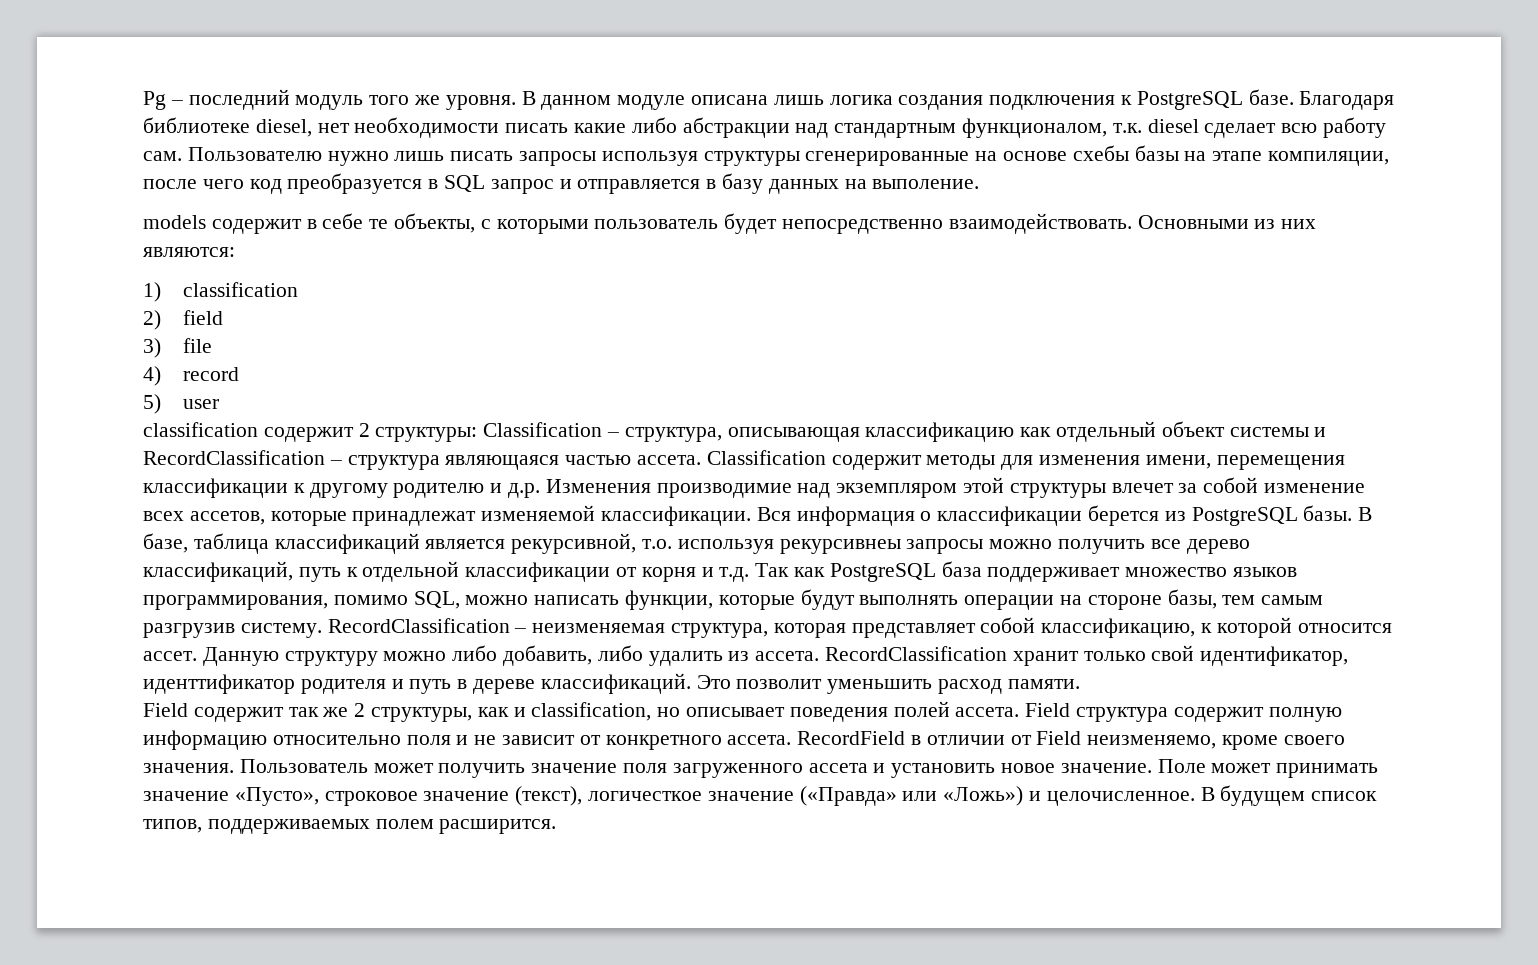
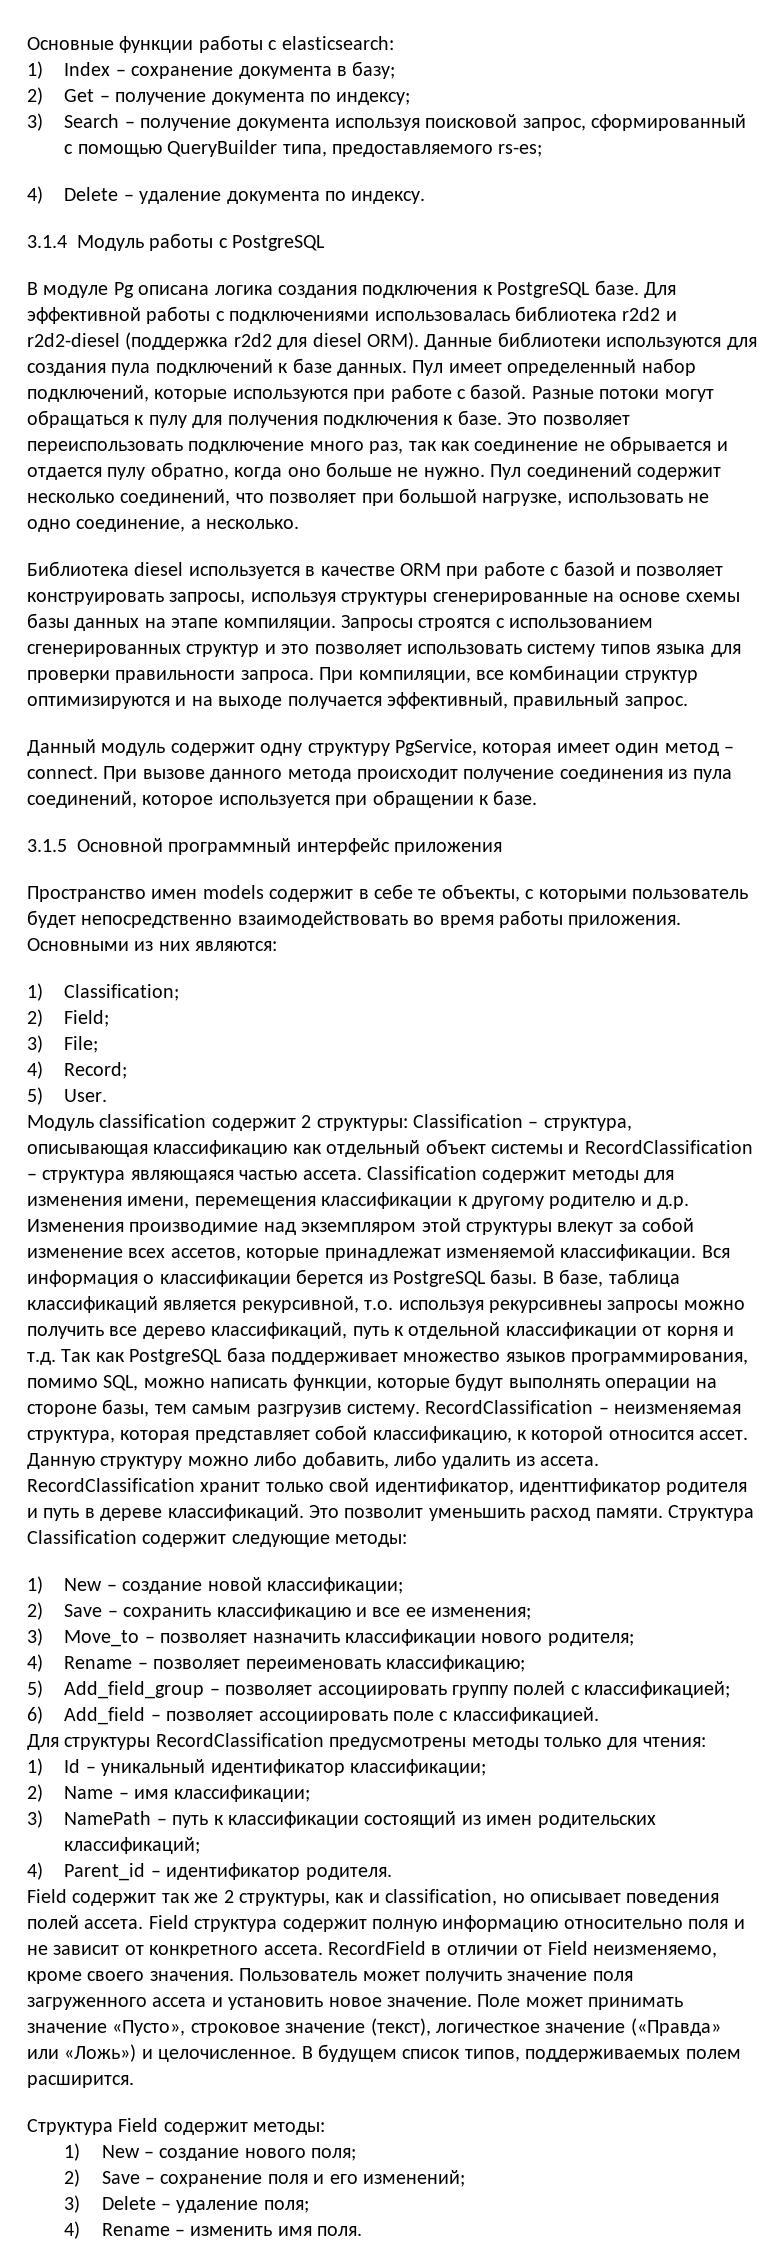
- Pg – последний модуль того же уровня. В данном модуле описана лишь логика создания подключения к PostgreSQL базе.
+ Основные функции работы с elasticsearch:
+ 1) Index – сохранение документа в базу;
+ 2) Get – получение документа по индексу;
+ 3) Search – получение документа используя поисковой запрос, сформированный с помощью QueryBuilder типа, предоставляемого rs-es;
+ 4) Delete – удаление документа по индексу.
+ 3.1.4 Модуль работы с PostgreSQL
+ В модуле Pg описана логика создания подключения к PostgreSQL базе.
- Благодаря библиотеке diesel, нет необходимости писать какие либо абстракции над стандартным функционалом, т.к. diesel сделает всю работу сам. Пользователю нужно лишь писать запросы используя структуры сгенерированные на основе схебы базы на этапе компиляции, после чего код преобразуется в SQL запрос и отправляется в базу данных на выполение.
- models содержит в себе те объекты, с которыми пользователь будет непосредственно взаимодействовать.
+ Для эффективной работы с подключениями использовалась библиотека r2d2 и r2d2-diesel (поддержка r2d2 для diesel ORM). Данные библиотеки используются для создания пула подключений к базе данных. Пул имеет определенный набор подключений, которые используются при работе с базой. Разные потоки могут обращаться к пулу для получения подключения к базе. Это позволяет переиспользовать подключение много раз, так как соединение не обрывается и отдается пулу обратно, когда оно больше не нужно. Пул соединений содержит несколько соединений, что позволяет при большой нагрузке, использовать не одно соединение, а несколько.
+ Библиотека diesel используется в качестве ORM при работе с базой и позволяет конструировать запросы, используя структуры сгенерированные на основе схемы базы данных на этапе компиляции. Запросы строятся с использованием сгенерированных структур и это позволяет использовать систему типов языка для проверки правильности запроса. При компиляции, все комбинации структур оптимизируются и на выходе получается эффективный, правильный запрос.
+ Данный модуль содержит одну структуру PgService, которая имеет один метод – connect. При вызове данного метода происходит получение соединения из пула соединений, которое используется при обращении к базе.
+ 3.1.5 Основной программный интерфейс приложения
+ Пространство имен models содержит в себе те объекты, с которыми пользователь будет непосредственно взаимодействовать во время работы приложения.
- 1) classification
- 2) field
- 3) file
- 4) record
- 5) user
- classification содержит 2 структуры: Classification – структура, описывающая классификацию как отдельный объект системы и RecordClassification – структура являющаяся частью ассета.
+ 1) Classification;
+ 2) Field;
+ 3) File;
+ 4) Record;
+ 5) User.
+ Модуль classification содержит 2 структуры: Classification – структура, описывающая классификацию как отдельный объект системы и RecordClassification – структура являющаяся частью ассета.
- Classification содержит методы для изменения имени, перемещения классификации к другому родителю и д.р. Изменения производимие над экземпляром этой структуры влечет за собой изменение всех ассетов, которые принадлежат изменяемой классификации.
+ Classification содержит методы для изменения имени, перемещения классификации к другому родителю и д.р. Изменения производимие над экземпляром этой структуры влекут за собой изменение всех ассетов, которые принадлежат изменяемой классификации.
+ Структура Classification содержит следующие методы:
+ 1) New – создание новой классификации;
+ 2) Save – сохранить классификацию и все ее изменения;
+ 3) Move_to – позволяет назначить классификации нового родителя;
+ 4) Rename – позволяет переименовать классификацию;
+ 5) Add_field_group – позволяет ассоциировать группу полей с классификацией;
+ 6) Add_field – позволяет ассоциировать поле с классификацией.
+ Для структуры RecordClassification предусмотрены методы только для чтения:
+ 1) Id – уникальный идентификатор классификации;
+ 2) Name – имя классификации;
+ 3) NamePath – путь к классификации состоящий из имен родительских классификаций;
+ 4) Parent_id – идентификатор родителя.
+ Структура Field содержит методы:
+ 1) New – создание нового поля;
+ 2) Save – сохранение поля и его изменений;
+ 3) Delete – удаление поля;
+ 4) Rename – изменить имя поля.

